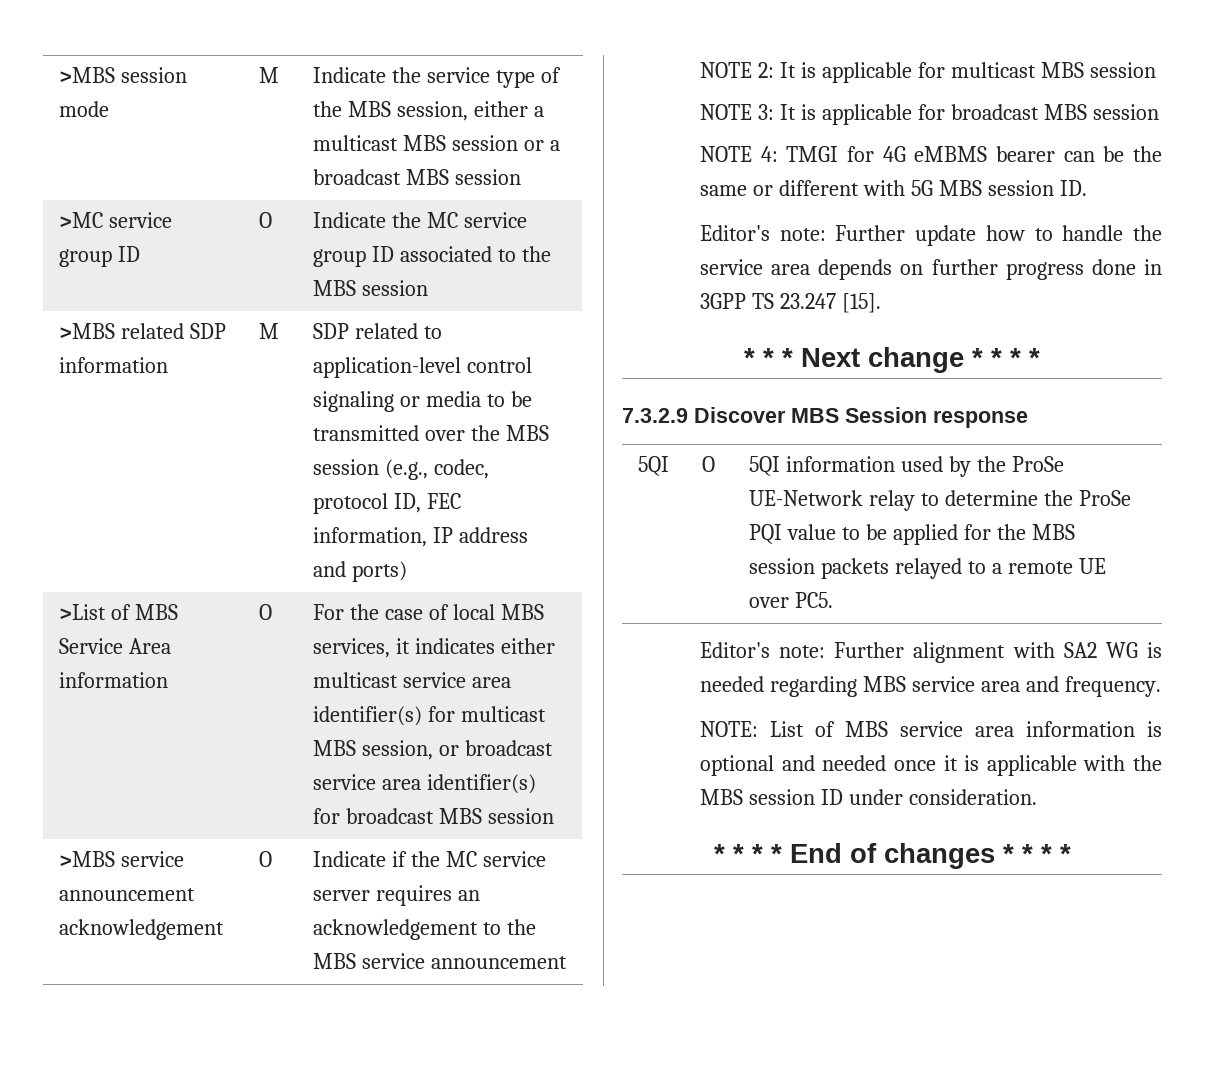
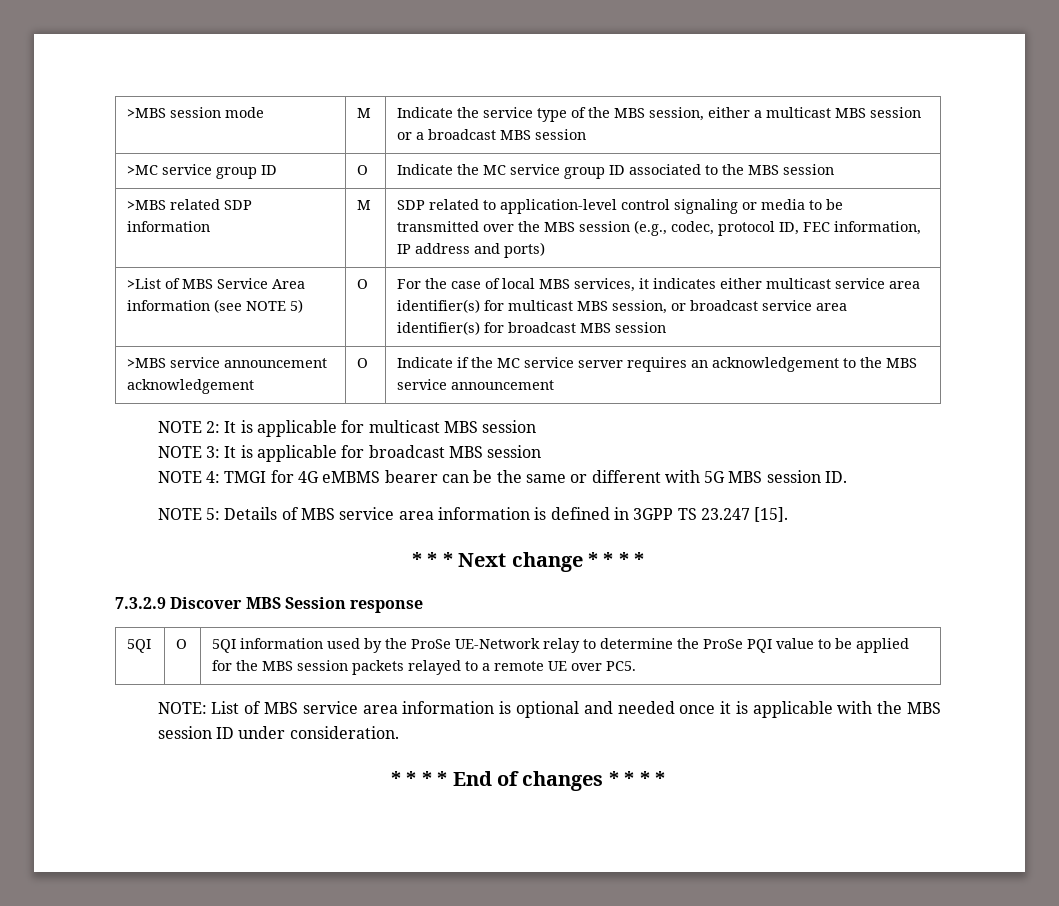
- >List of MBS Service Area information | O | For the case of local MBS services, it indicates either multicast service area identifier(s) for multicast MBS session, or broadcast service area identifier(s) for broadcast MBS session
+ >List of MBS Service Area information (see NOTE 5) | O | For the case of local MBS services, it indicates either multicast service area identifier(s) for multicast MBS session, or broadcast service area identifier(s) for broadcast MBS session
- Editor's note: Further update how to handle the service area depends on further progress done in 3GPP TS 23.247 [15].
+ NOTE 5: Details of MBS service area information is defined in 3GPP TS 23.247 [15].
- Editor's note: Further alignment with SA2 WG is needed regarding MBS service area and frequency.

